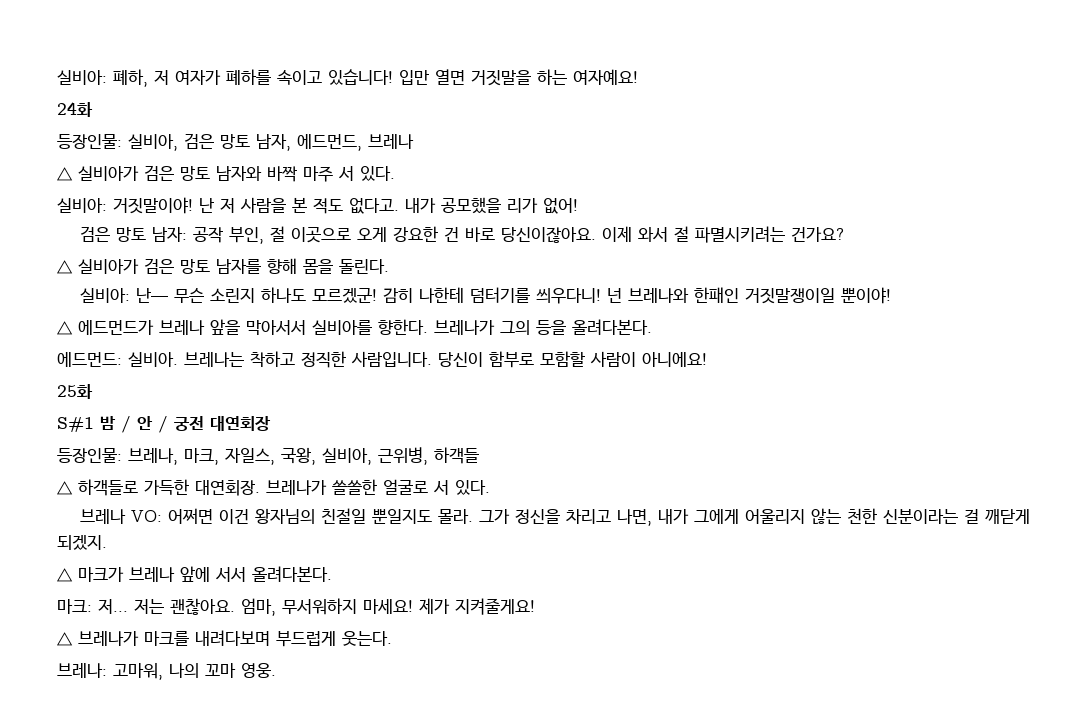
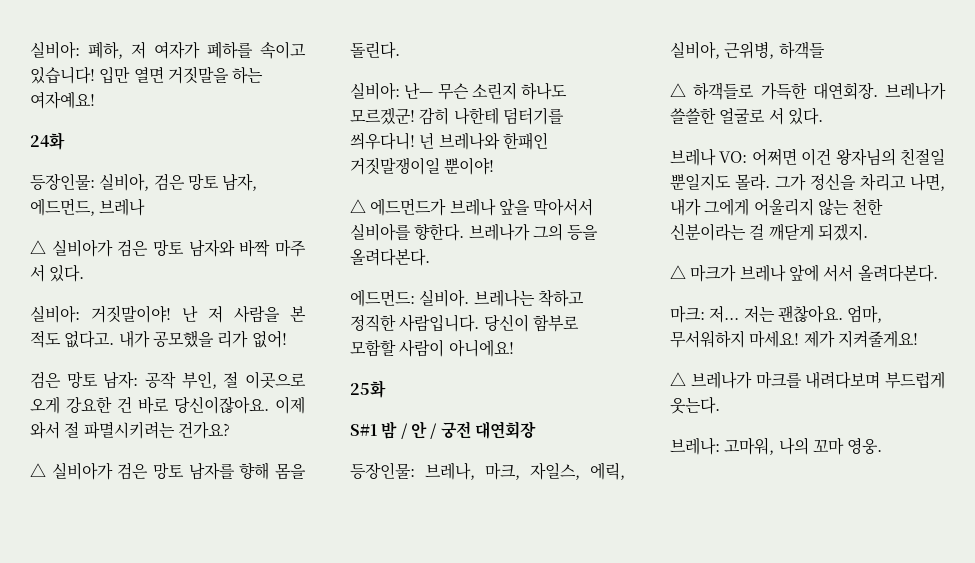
- 등장인물: 브레나, 마크, 자일스, 국왕, 실비아, 근위병, 하객들
+ 등장인물: 브레나, 마크, 자일스, 에릭, 실비아, 근위병, 하객들

